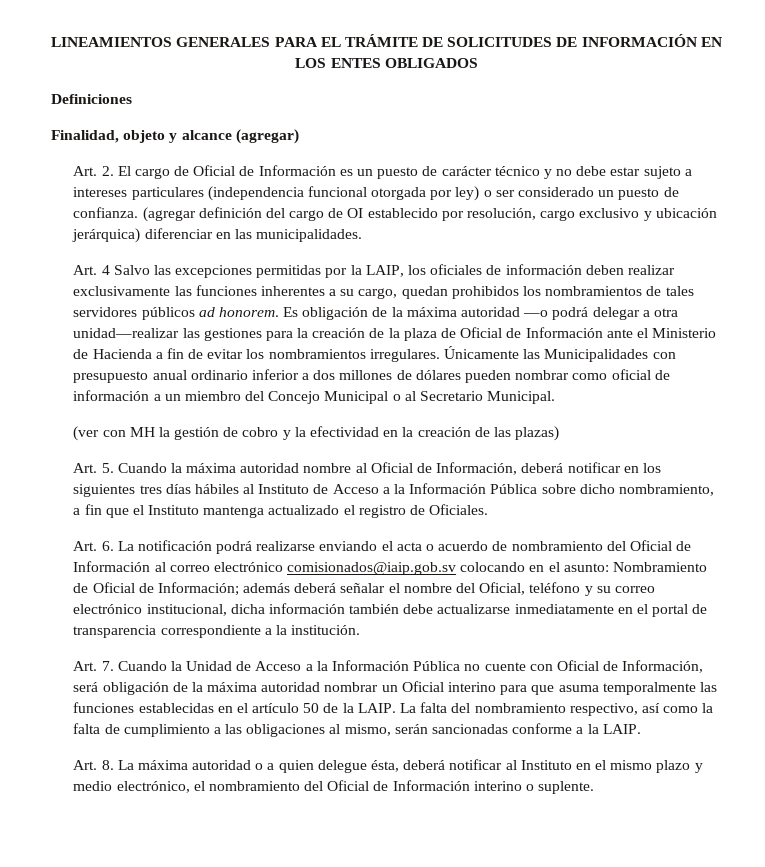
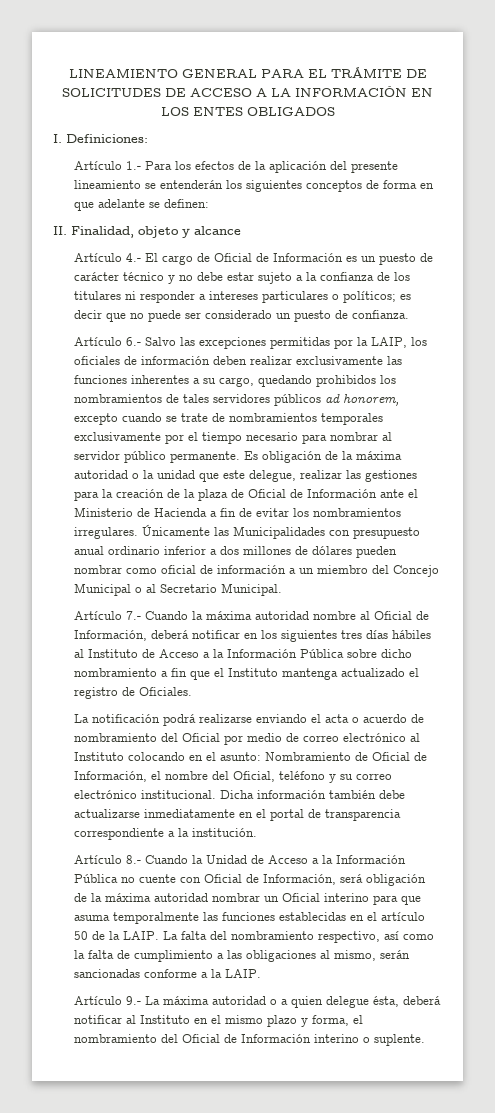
- LINEAMIENTOS GENERALES PARA EL TRÁMITE DE SOLICITUDES DE INFORMACIÓN EN LOS ENTES OBLIGADOS
+ LINEAMIENTO GENERAL PARA EL TRÁMITE DE SOLICITUDES DE ACCESO A LA INFORMACIÓN EN LOS ENTES OBLIGADOS
- Definiciones
- Finalidad, objeto y alcance (agregar)
- Art. 2. El cargo de Oficial de Información es un puesto de carácter técnico y no debe estar sujeto a intereses particulares (independencia funcional otorgada por ley) o ser considerado un puesto de confianza. (agregar definición del cargo de OI establecido por resolución, cargo exclusivo y ubicación jerárquica) diferenciar en las municipalidades.
- Art. 4 Salvo las excepciones permitidas por la LAIP, los oficiales de información deben realizar exclusivamente las funciones inherentes a su cargo, quedan prohibidos los nombramientos de tales servidores públicos ad honorem.
+ I. Definiciones:
+ Artículo 1.- Para los efectos de la aplicación del presente lineamiento se entenderán los siguientes conceptos de forma en que adelante se definen:
+ II. Finalidad, objeto y alcance
+ Artículo 4.- El cargo de Oficial de Información es un puesto de carácter técnico y no debe estar sujeto a la confianza de los titulares ni responder a intereses particulares o políticos; es decir que no puede ser considerado un puesto de confianza.
+ Artículo 6.- Salvo las excepciones permitidas por la LAIP, los oficiales de información deben realizar exclusivamente las funciones inherentes a su cargo, quedando prohibidos los nombramientos de tales servidores públicos ad honorem, excepto cuando se trate de nombramientos temporales exclusivamente por el tiempo necesario para nombrar al servidor público permanente.
- Es obligación de la máxima autoridad —o podrá delegar a otra unidad—realizar las gestiones para la creación de la plaza de Oficial de Información ante el Ministerio de Hacienda a fin de evitar los nombramientos irregulares.
+ Es obligación de la máxima autoridad o la unidad que este delegue, realizar las gestiones para la creación de la plaza de Oficial de Información ante el Ministerio de Hacienda a fin de evitar los nombramientos irregulares.
- (ver con MH la gestión de cobro y la efectividad en la creación de las plazas)
- Art. 5. Cuando la máxima autoridad nombre al Oficial de Información, deberá notificar en los siguientes tres días hábiles al Instituto de Acceso a la Información Pública sobre dicho nombramiento, a fin que el Instituto mantenga actualizado el registro de Oficiales.
+ Artículo 7.- Cuando la máxima autoridad nombre al Oficial de Información, deberá notificar en los siguientes tres días hábiles al Instituto de Acceso a la Información Pública sobre dicho nombramiento a fin que el Instituto mantenga actualizado el registro de Oficiales.
- Art. 6. La notificación podrá realizarse enviando el acta o acuerdo de nombramiento del Oficial de Información al correo electrónico comisionados@iaip.gob.sv colocando en el asunto: Nombramiento de Oficial de Información; además deberá señalar el nombre del Oficial, teléfono y su correo electrónico institucional, dicha información también debe actualizarse inmediatamente en el portal de transparencia correspondiente a la institución.
+ La notificación podrá realizarse enviando el acta o acuerdo de nombramiento del Oficial por medio de correo electrónico al Instituto colocando en el asunto: Nombramiento de Oficial de Información, el nombre del Oficial, teléfono y su correo electrónico institucional. Dicha información también debe actualizarse inmediatamente en el portal de transparencia correspondiente a la institución.
- Art. 7. Cuando la Unidad de Acceso a la Información Pública no cuente con Oficial de Información, será obligación de la máxima autoridad nombrar un Oficial interino para que asuma temporalmente las funciones establecidas en el artículo 50 de la LAIP.
+ Artículo 8.- Cuando la Unidad de Acceso a la Información Pública no cuente con Oficial de Información, será obligación de la máxima autoridad nombrar un Oficial interino para que asuma temporalmente las funciones establecidas en el artículo 50 de la LAIP.
- Art. 8. La máxima autoridad o a quien delegue ésta, deberá notificar al Instituto en el mismo plazo y medio electrónico, el nombramiento del Oficial de Información interino o suplente.
+ Artículo 9.- La máxima autoridad o a quien delegue ésta, deberá notificar al Instituto en el mismo plazo y forma, el nombramiento del Oficial de Información interino o suplente.

